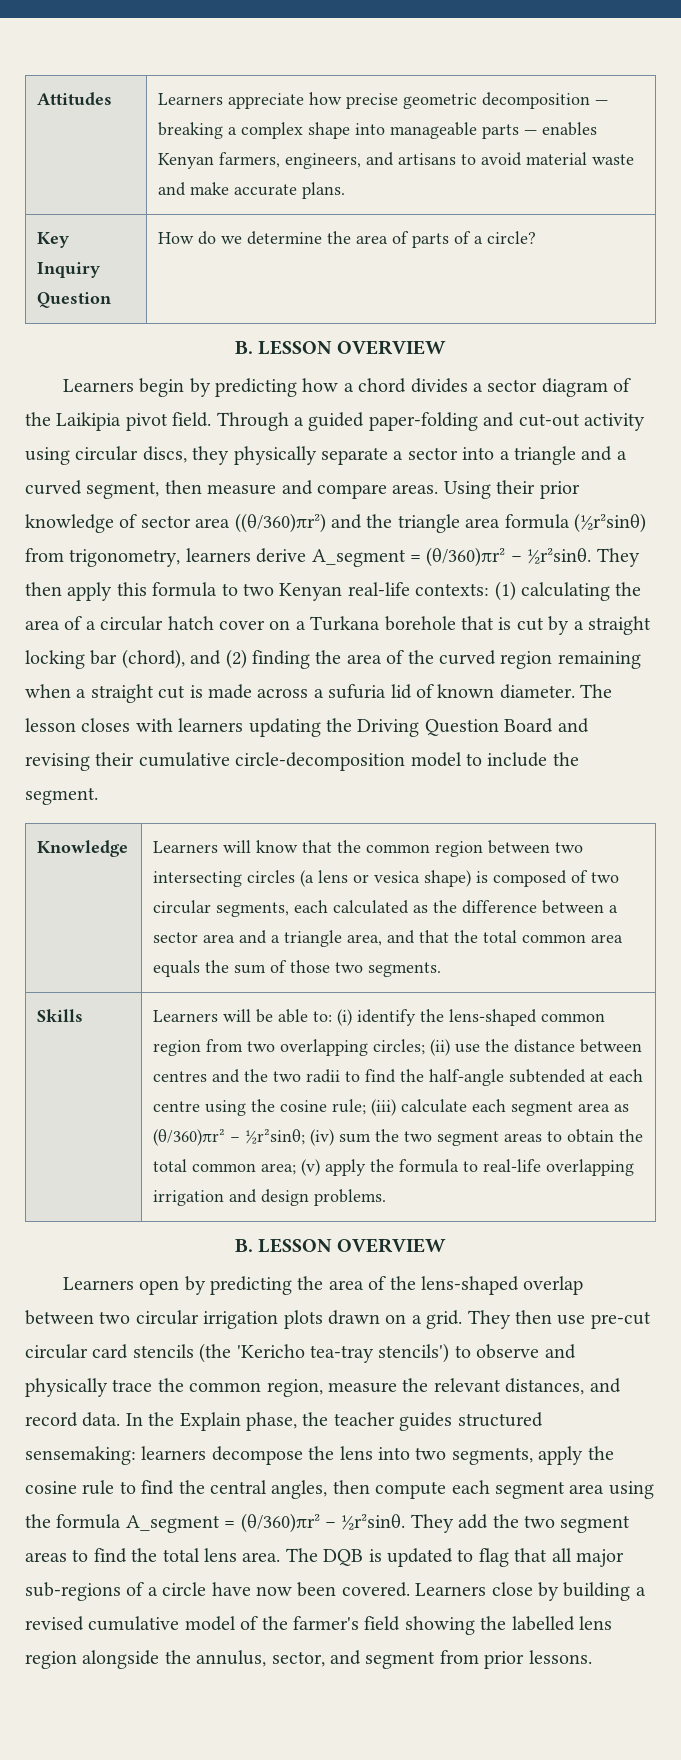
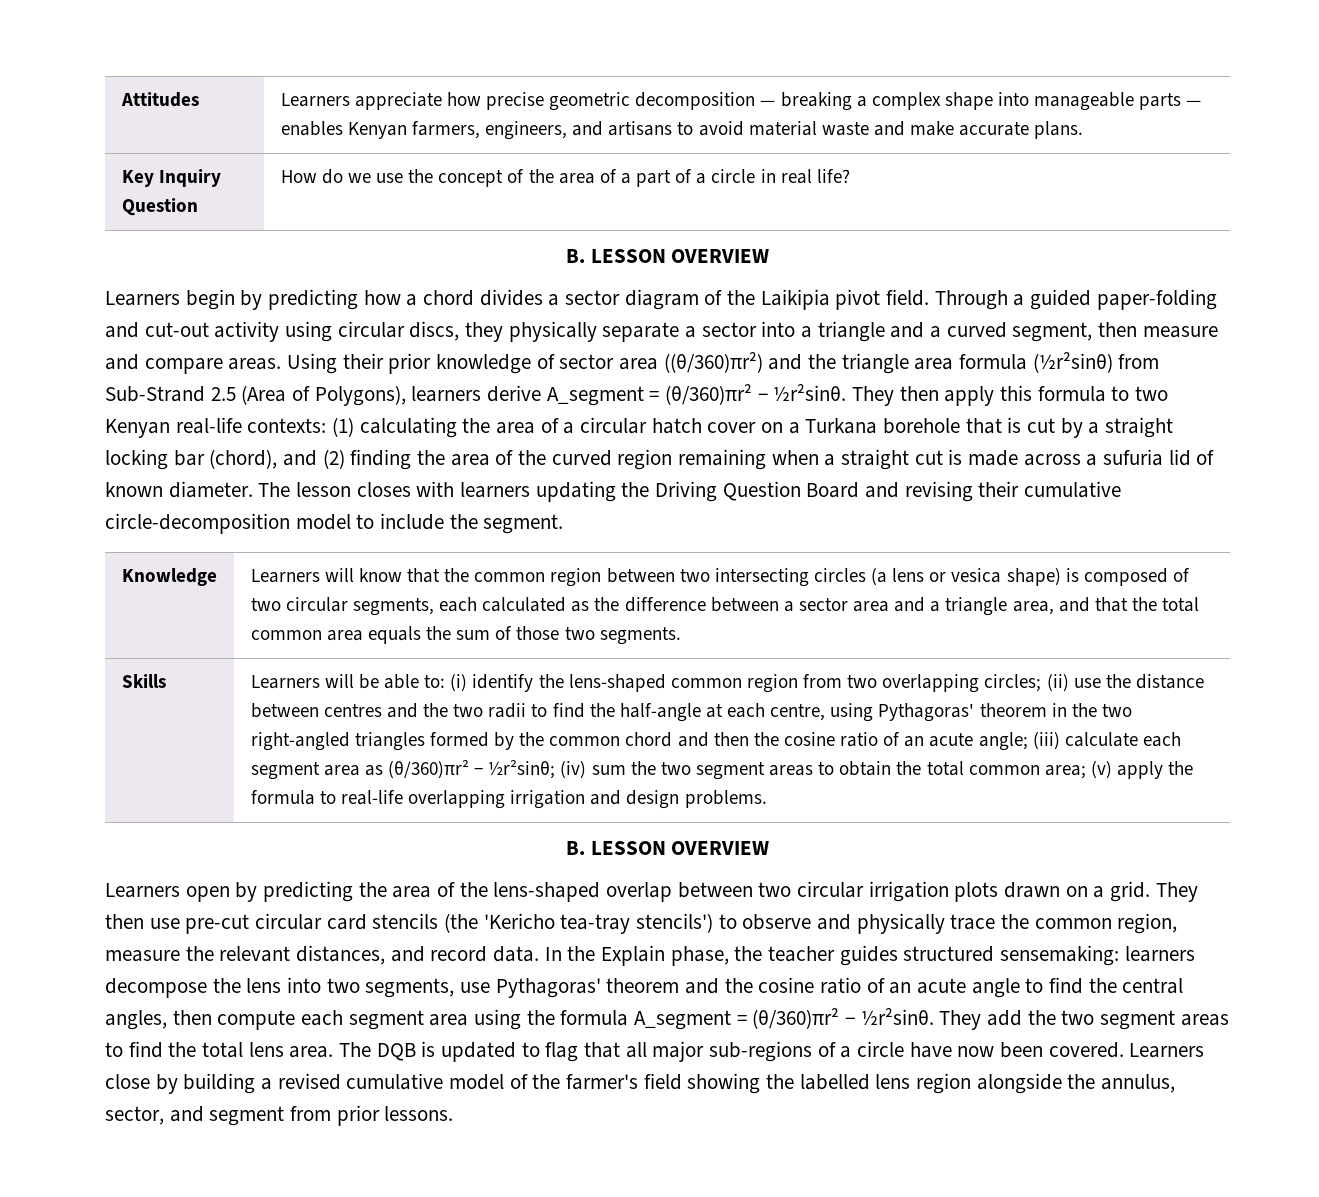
- Key Inquiry Question | How do we determine the area of parts of a circle?
+ Key Inquiry Question | How do we use the concept of the area of a part of a circle in real life?
- Using their prior knowledge of sector area ((θ/360)πr²) and the triangle area formula (½r²sinθ) from trigonometry, learners derive A_segment = (θ/360)πr² − ½r²sinθ.
+ Using their prior knowledge of sector area ((θ/360)πr²) and the triangle area formula (½r²sinθ) from Sub-Strand 2.5 (Area of Polygons), learners derive A_segment = (θ/360)πr² − ½r²sinθ.
- (ii) use the distance between centres and the two radii to find the half-angle subtended at each centre using the cosine rule;
+ (ii) use the distance between centres and the two radii to find the half-angle at each centre, using Pythagoras' theorem in the two right-angled triangles formed by the common chord and then the cosine ratio of an acute angle;
- In the Explain phase, the teacher guides structured sensemaking: learners decompose the lens into two segments, apply the cosine rule to find the central angles, then compute each segment area using the formula A_segment = (θ/360)πr² − ½r²sinθ.
+ In the Explain phase, the teacher guides structured sensemaking: learners decompose the lens into two segments, use Pythagoras' theorem and the cosine ratio of an acute angle to find the central angles, then compute each segment area using the formula A_segment = (θ/360)πr² − ½r²sinθ.

